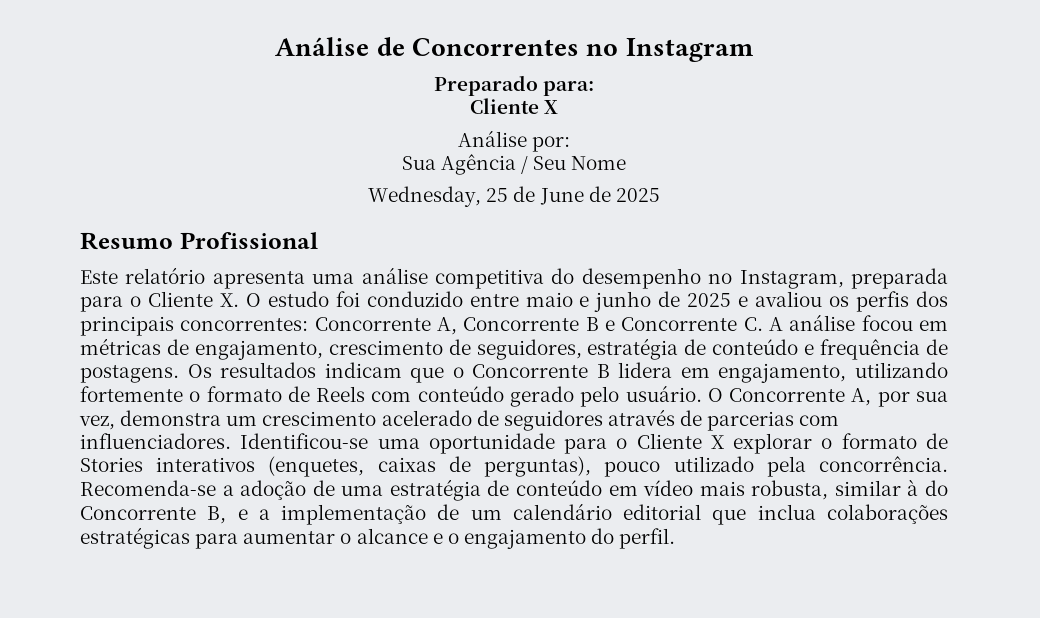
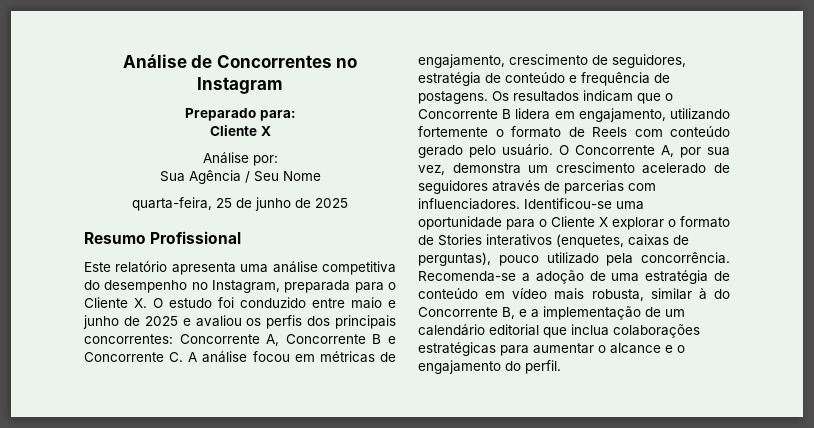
- Wednesday, 25 de June de 2025
+ quarta-feira, 25 de junho de 2025

